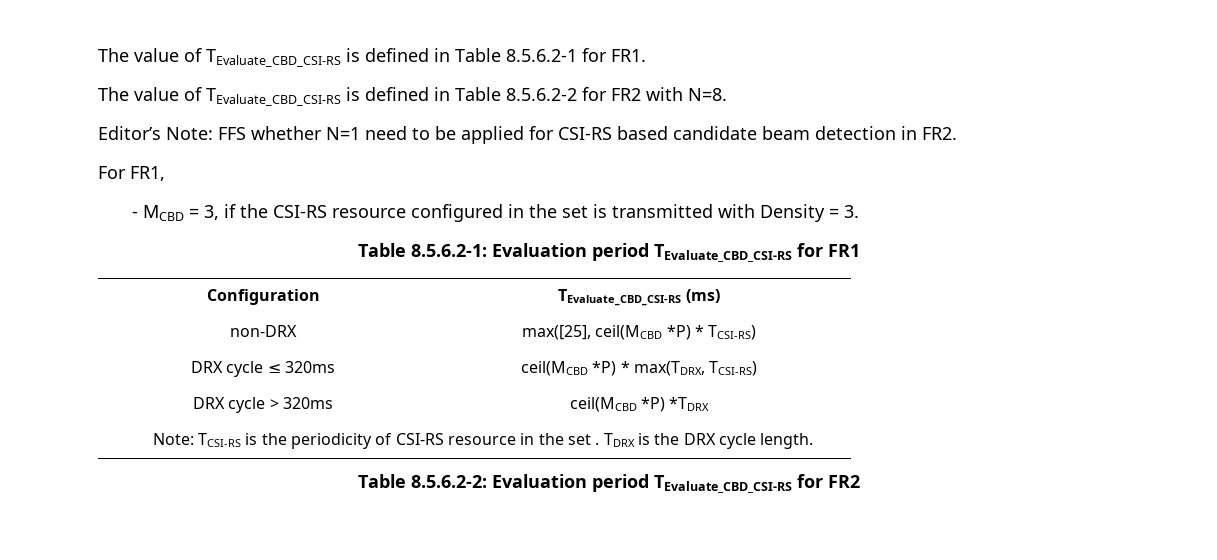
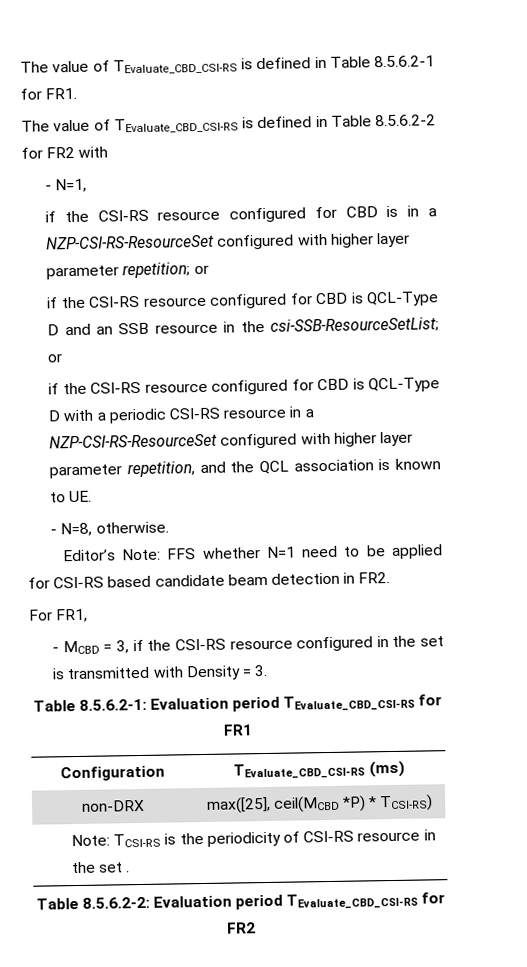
- The value of TEvaluate_CBD_CSI-RS is defined in Table 8.5.6.2-2 for FR2 with N=8.
+ The value of TEvaluate_CBD_CSI-RS is defined in Table 8.5.6.2-2 for FR2 with
+ - N=1,
+ if the CSI-RS resource configured for CBD is in a NZP-CSI-RS-ResourceSet configured with higher layer parameter repetition; or
+ if the CSI-RS resource configured for CBD is QCL-Type D and an SSB resource in the csi-SSB-ResourceSetList; or
+ if the CSI-RS resource configured for CBD is QCL-Type D with a periodic CSI-RS resource in a NZP-CSI-RS-ResourceSet configured with higher layer parameter repetition, and the QCL association is known to UE.
+ - N=8, otherwise.
- DRX cycle ≤ 320ms | ceil(MCBD *P) * max(TDRX, TCSI-RS)
- DRX cycle > 320ms | ceil(MCBD *P) *TDRX
- Note: TCSI-RS is the periodicity of CSI-RS resource in the set . TDRX is the DRX cycle length.
+ Note: TCSI-RS is the periodicity of CSI-RS resource in the set .

